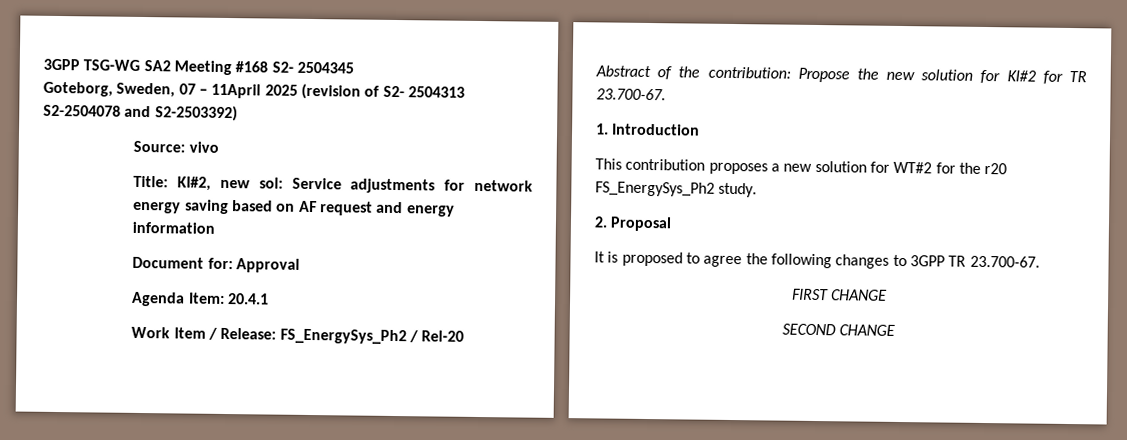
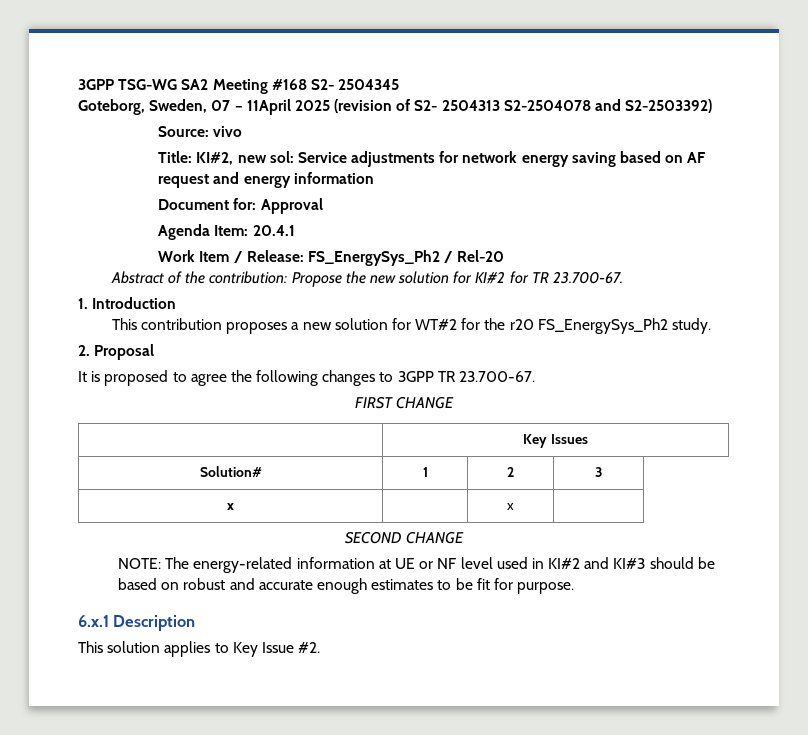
+ | Key Issues
+ Solution# | 1 | 2 | 3
+ x | | x |
  SECOND CHANGE
+ NOTE: The energy-related information at UE or NF level used in KI#2 and KI#3 should be based on robust and accurate enough estimates to be fit for purpose.
+ 6.x.1 Description
+ This solution applies to Key Issue #2.

